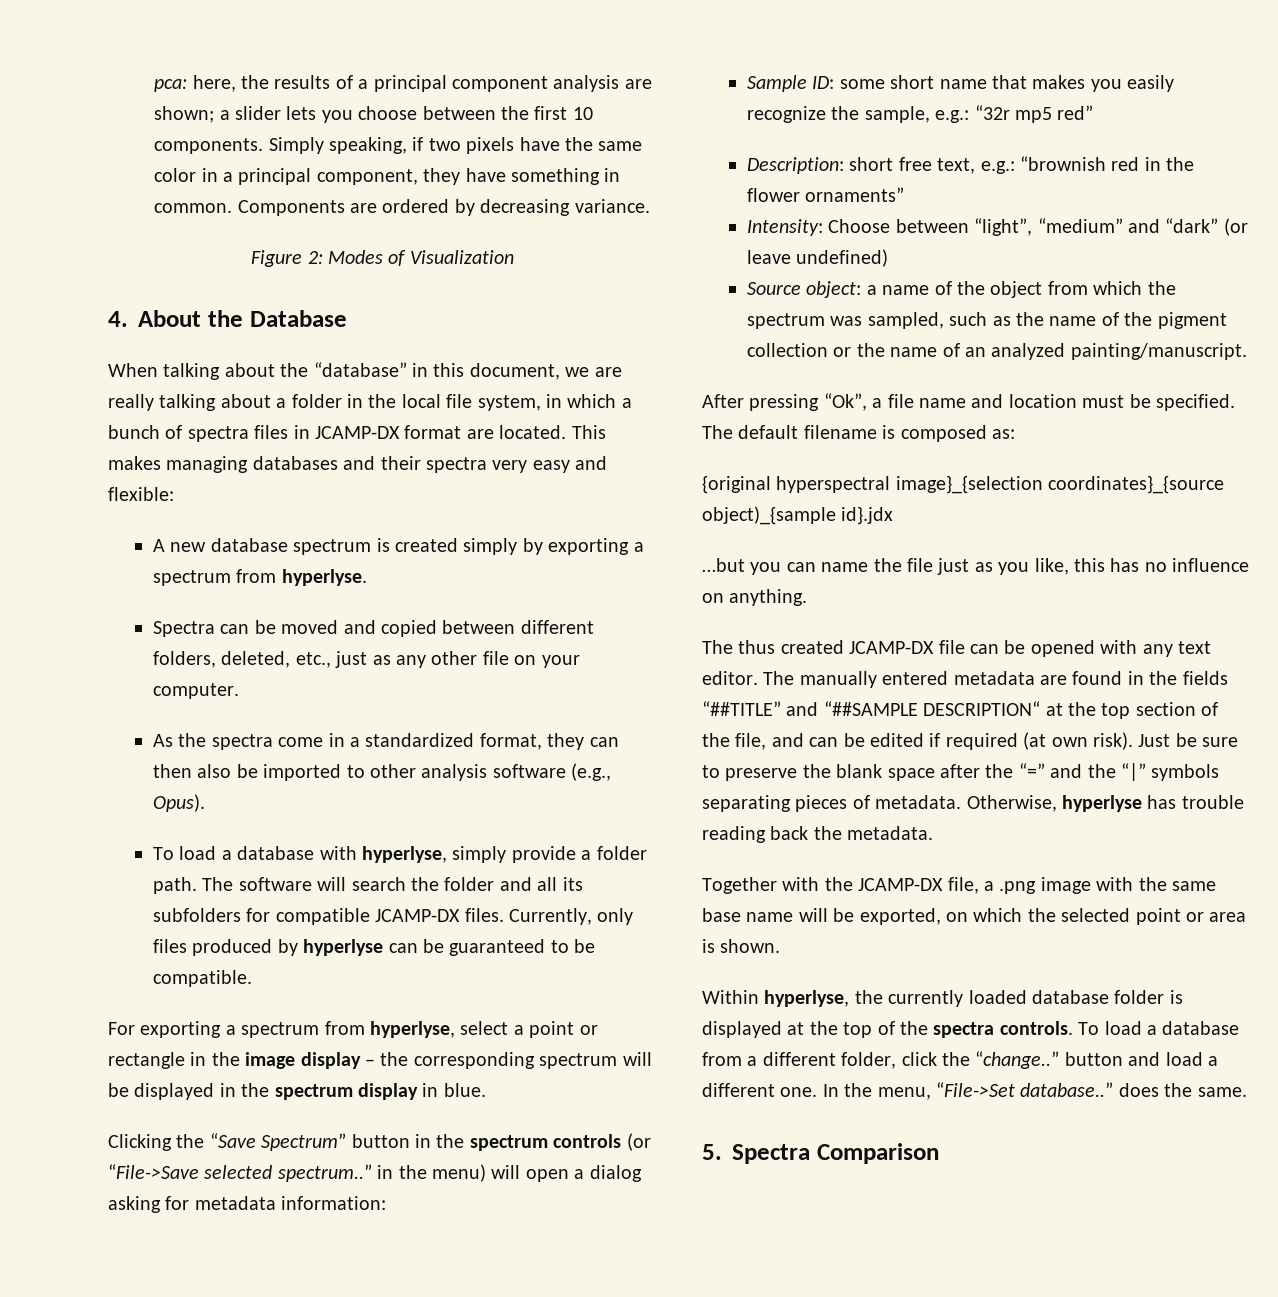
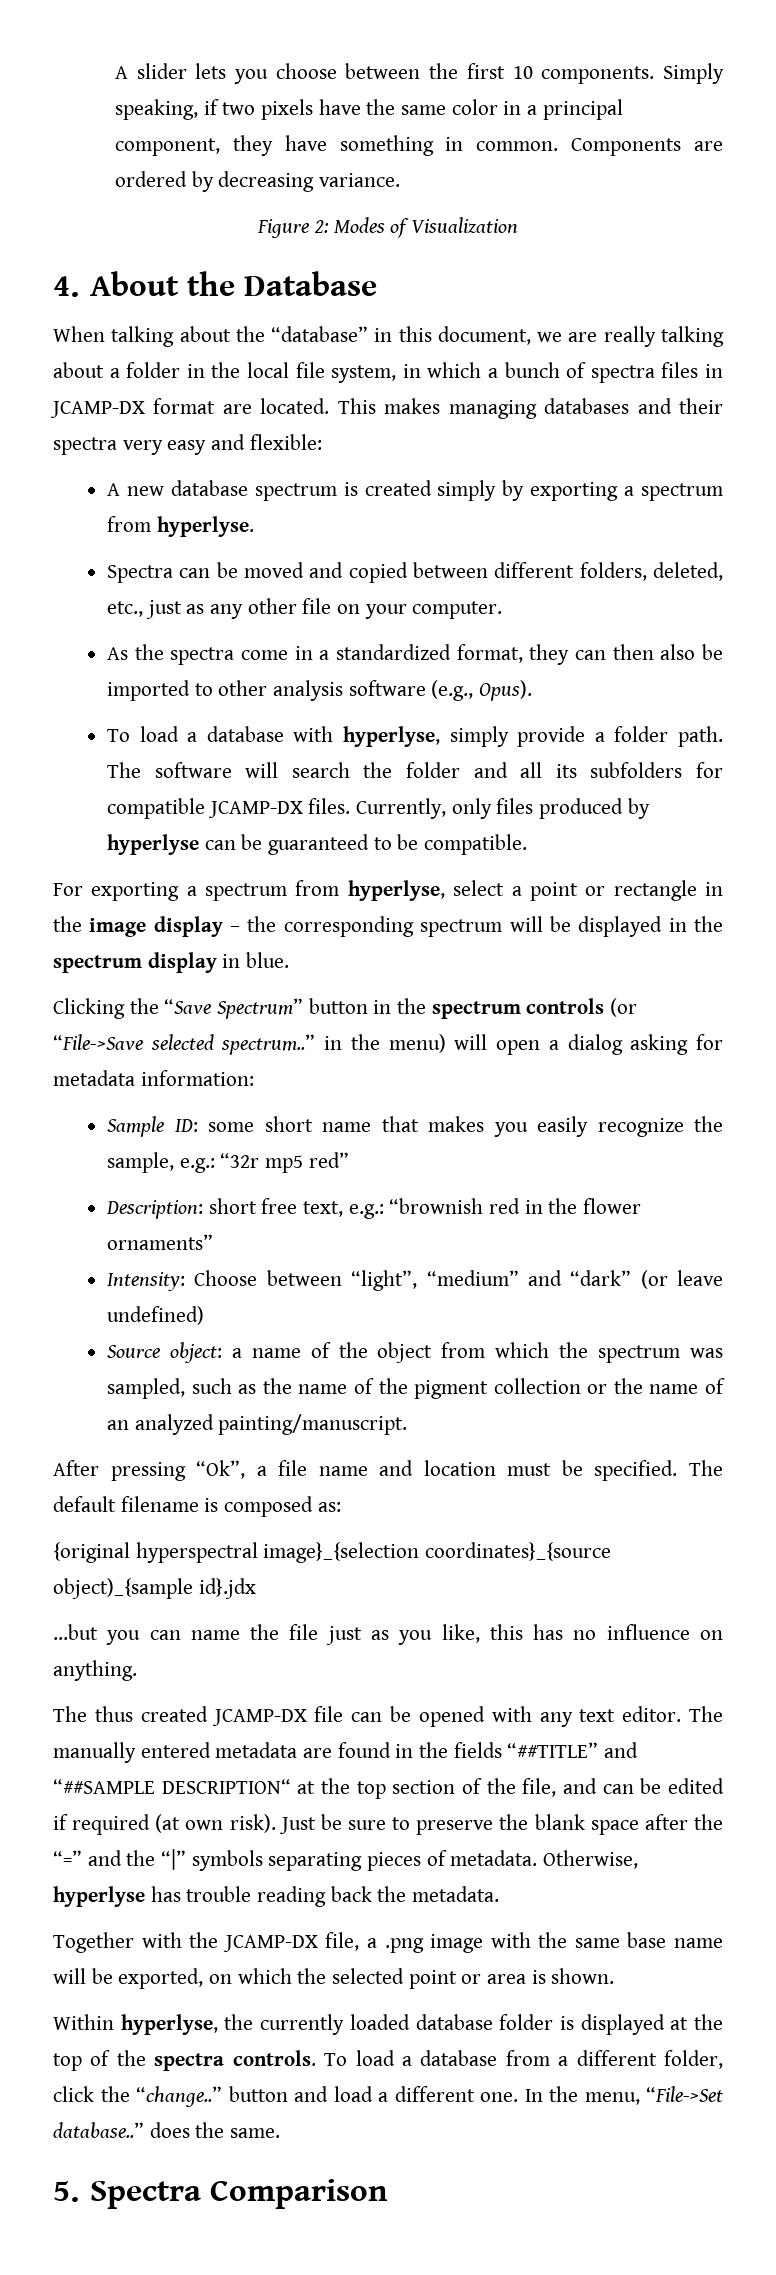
- pca: here, the results of a principal component analysis are shown; a slider lets you choose between the first 10 components.
+ A slider lets you choose between the first 10 components.

